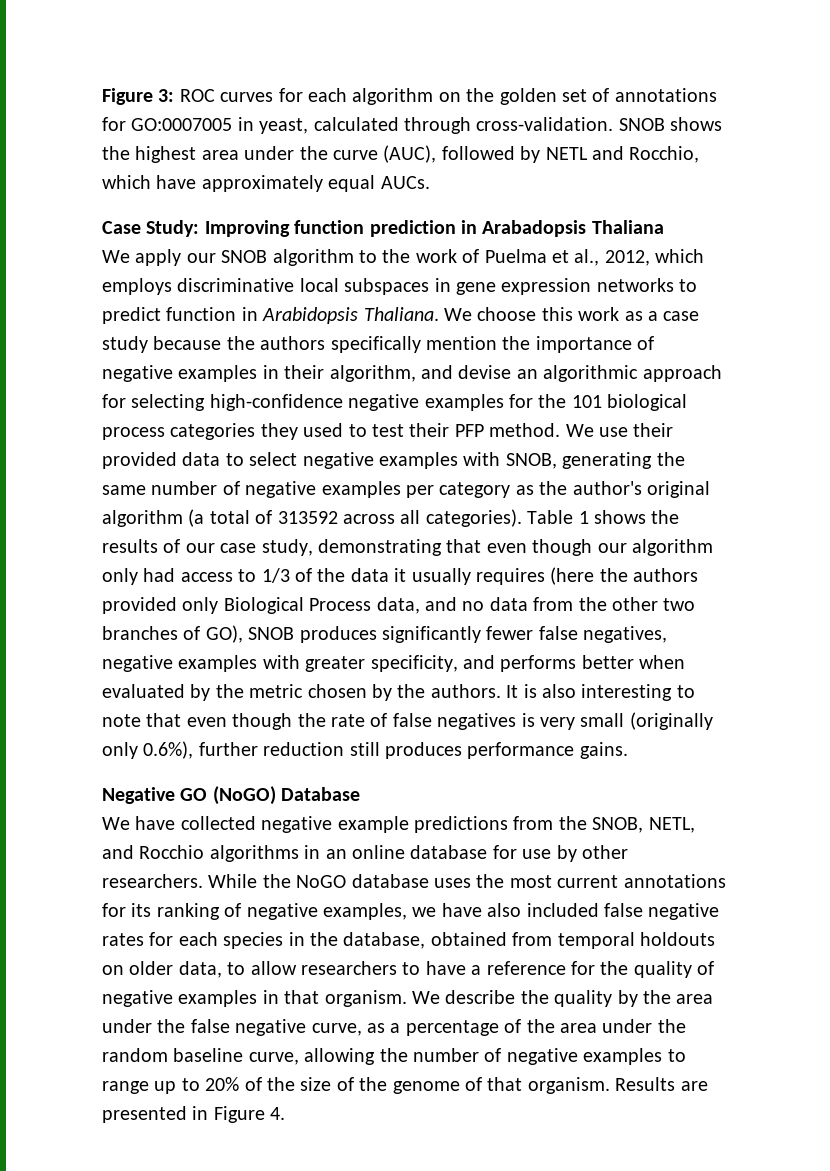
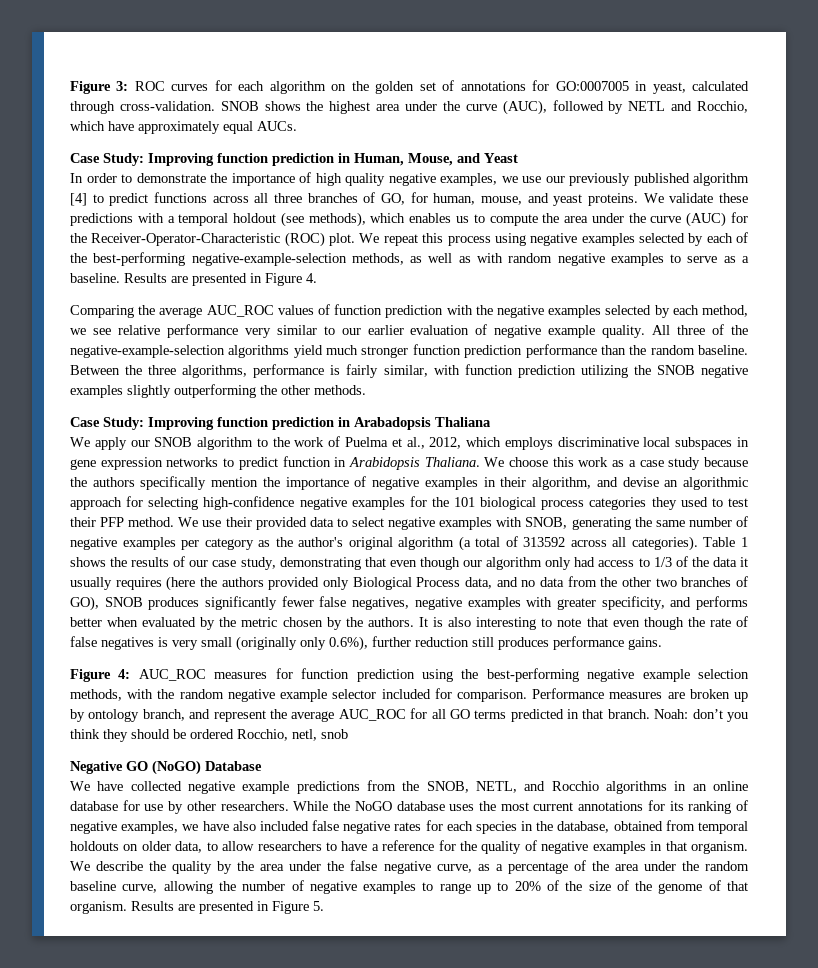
+ Case Study: Improving function prediction in Human, Mouse, and Yeast
+ In order to demonstrate the importance of high quality negative examples, we use our previously published algorithm [4] to predict functions across all three branches of GO, for human, mouse, and yeast proteins. We validate these predictions with a temporal holdout (see methods), which enables us to compute the area under the curve (AUC) for the Receiver-Operator-Characteristic (ROC) plot. We repeat this process using negative examples selected by each of the best-performing negative-example-selection methods, as well as with random negative examples to serve as a baseline. Results are presented in Figure 4.
+ Comparing the average AUC_ROC values of function prediction with the negative examples selected by each method, we see relative performance very similar to our earlier evaluation of negative example quality. All three of the negative-example-selection algorithms yield much stronger function prediction performance than the random baseline. Between the three algorithms, performance is fairly similar, with function prediction utilizing the SNOB negative examples slightly outperforming the other methods.
+ Figure 4: AUC_ROC measures for function prediction using the best-performing negative example selection methods, with the random negative example selector included for comparison. Performance measures are broken up by ontology branch, and represent the average AUC_ROC for all GO terms predicted in that branch. Noah: don’t you think they should be ordered Rocchio, netl, snob
- Results are presented in Figure 4.
+ Results are presented in Figure 5.

